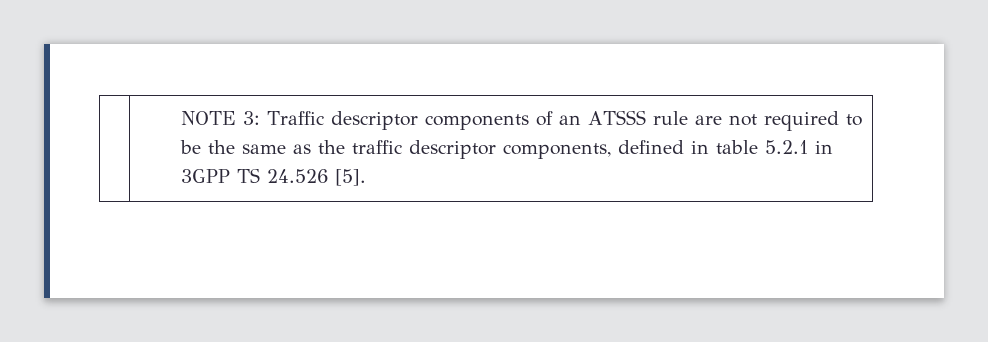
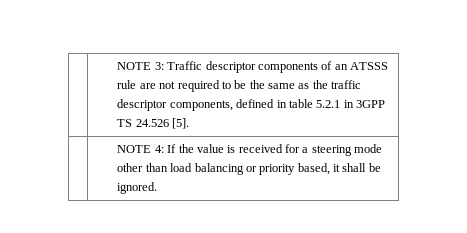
+ | NOTE 4: If the value is received for a steering mode other than load balancing or priority based, it shall be ignored.

